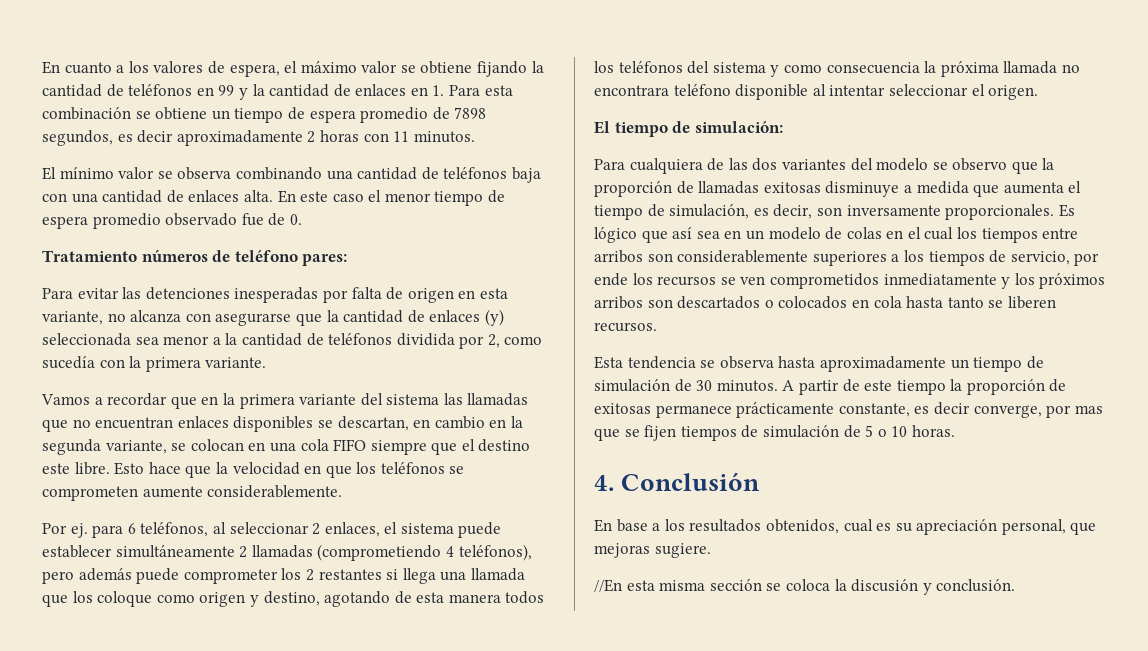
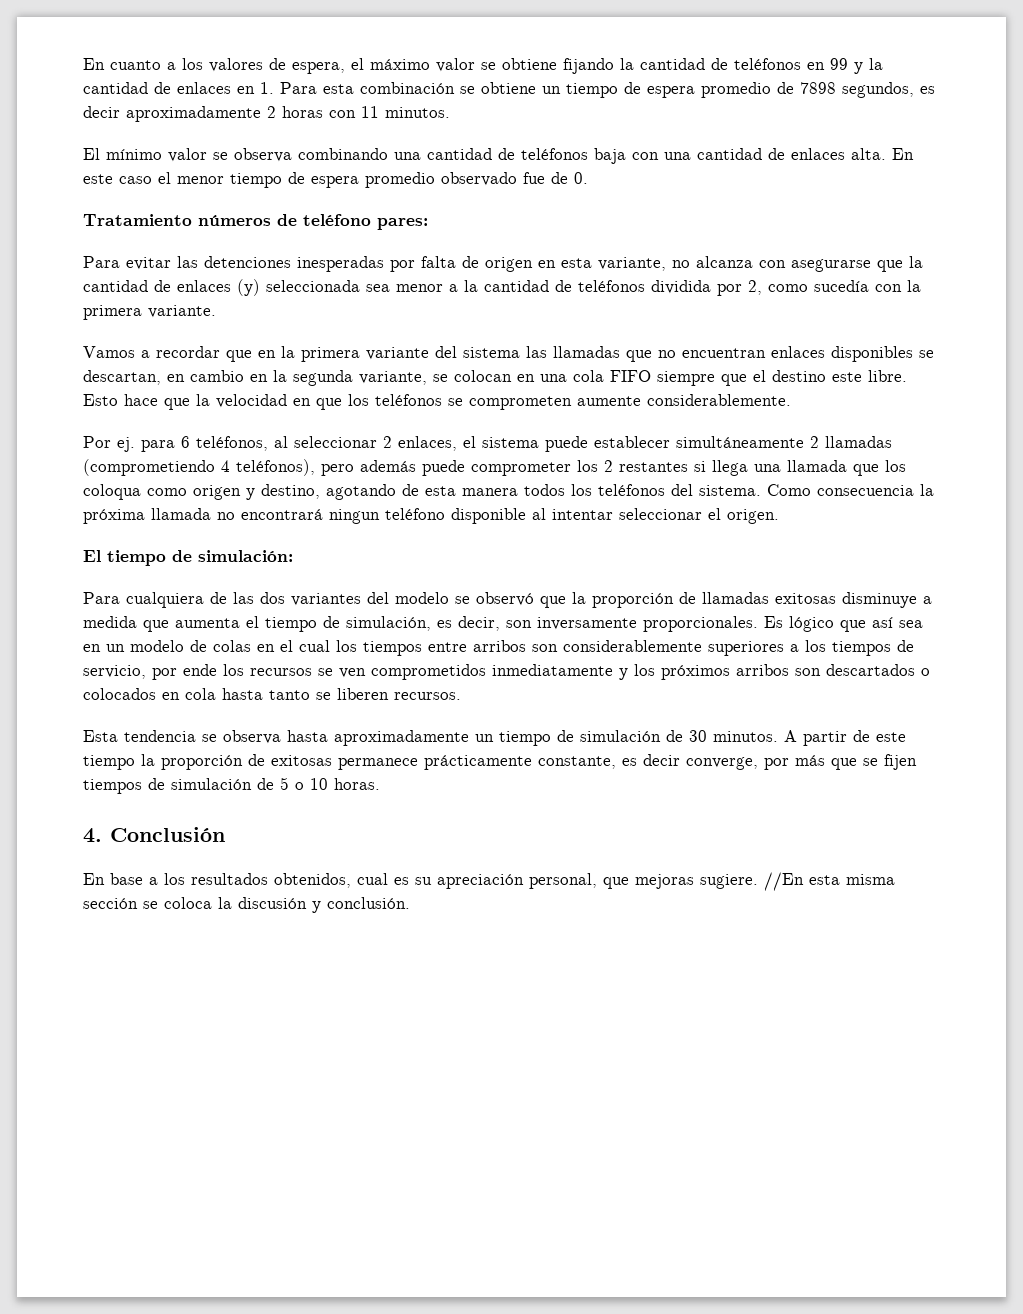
- Por ej. para 6 teléfonos, al seleccionar 2 enlaces, el sistema puede establecer simultáneamente 2 llamadas (comprometiendo 4 teléfonos), pero además puede comprometer los 2 restantes si llega una llamada que los coloque como origen y destino, agotando de esta manera todos los teléfonos del sistema y como consecuencia la próxima llamada no encontrara teléfono disponible al intentar seleccionar el origen.
+ Por ej. para 6 teléfonos, al seleccionar 2 enlaces, el sistema puede establecer simultáneamente 2 llamadas (comprometiendo 4 teléfonos), pero además puede comprometer los 2 restantes si llega una llamada que los coloqua como origen y destino, agotando de esta manera todos los teléfonos del sistema. Como consecuencia la próxima llamada no encontrará ningun teléfono disponible al intentar seleccionar el origen.
- Para cualquiera de las dos variantes del modelo se observo que la proporción de llamadas exitosas disminuye a medida que aumenta el tiempo de simulación, es decir, son inversamente proporcionales.
+ Para cualquiera de las dos variantes del modelo se observó que la proporción de llamadas exitosas disminuye a medida que aumenta el tiempo de simulación, es decir, son inversamente proporcionales.
- A partir de este tiempo la proporción de exitosas permanece prácticamente constante, es decir converge, por mas que se fijen tiempos de simulación de 5 o 10 horas.
+ A partir de este tiempo la proporción de exitosas permanece prácticamente constante, es decir converge, por más que se fijen tiempos de simulación de 5 o 10 horas.
- En base a los resultados obtenidos, cual es su apreciación personal, que mejoras sugiere.
- //En esta misma sección se coloca la discusión y conclusión.
+ En base a los resultados obtenidos, cual es su apreciación personal, que mejoras sugiere. //En esta misma sección se coloca la discusión y conclusión.

